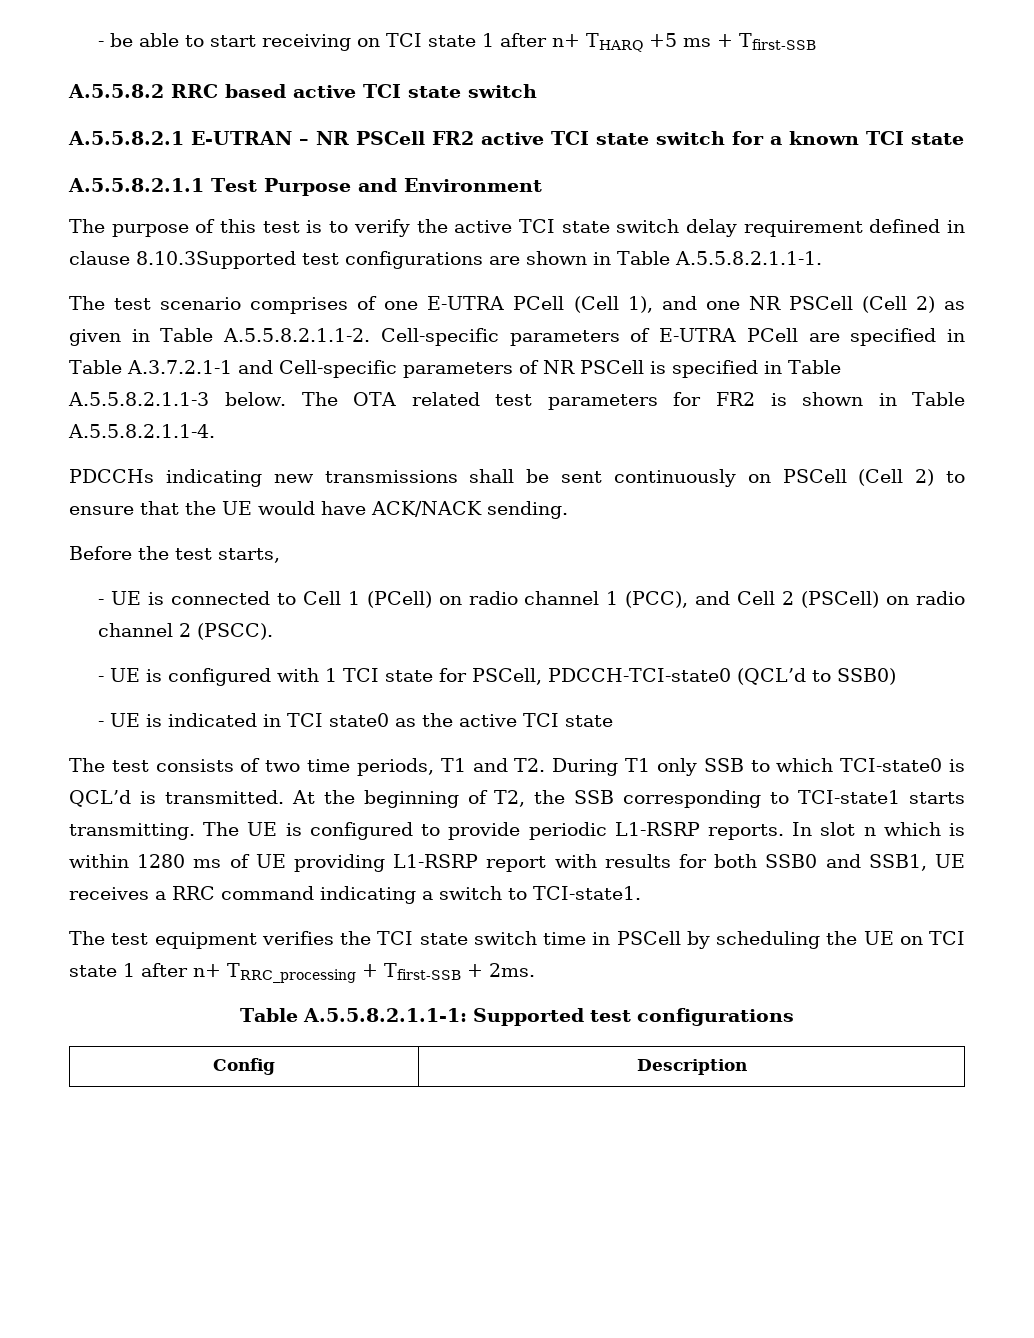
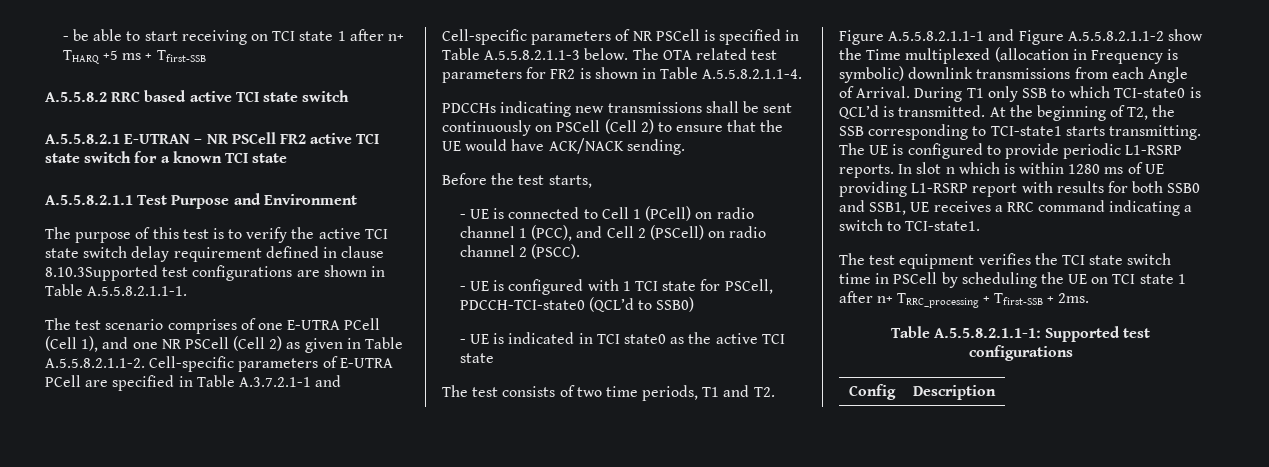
- The test consists of two time periods, T1 and T2. During T1 only SSB to which TCI-state0 is QCL’d is transmitted.
+ The test consists of two time periods, T1 and T2. Figure A.5.5.8.2.1.1-1 and Figure A.5.5.8.2.1.1-2 show the Time multiplexed (allocation in Frequency is symbolic) downlink transmissions from each Angle of Arrival. During T1 only SSB to which TCI-state0 is QCL’d is transmitted.

